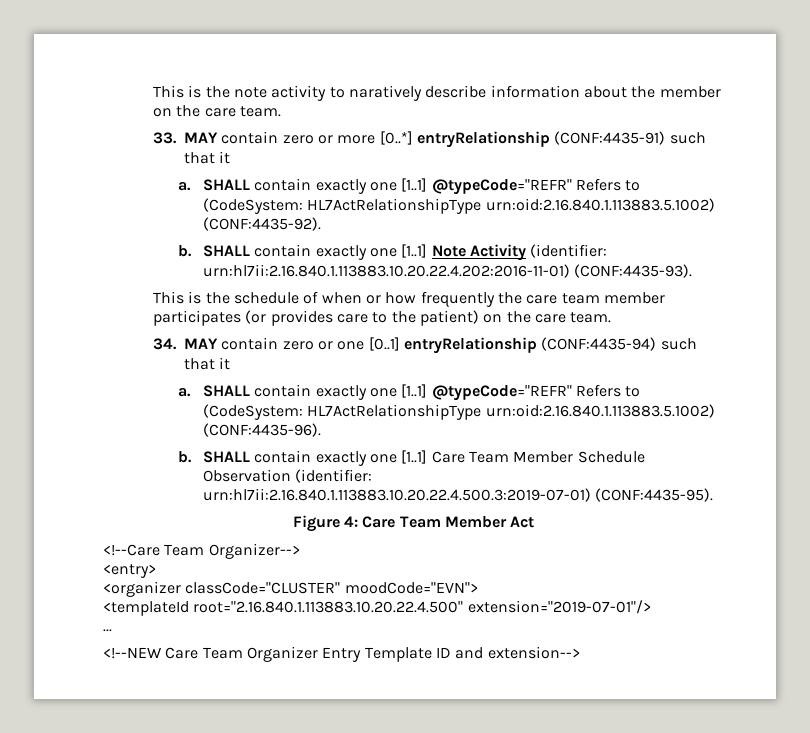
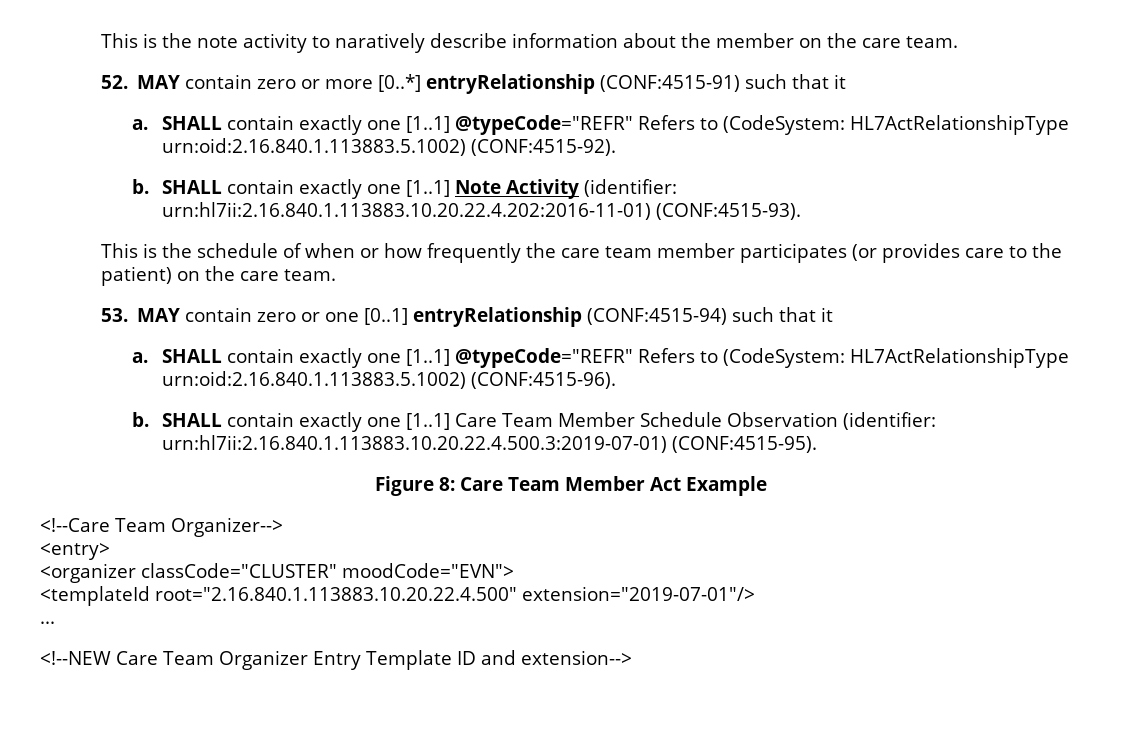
- 33. MAY contain zero or more [0..*] entryRelationship (CONF:4435-91) such that it
+ 52. MAY contain zero or more [0..*] entryRelationship (CONF:4515-91) such that it
- SHALL contain exactly one [1..1] @typeCode="REFR" Refers to (CodeSystem: HL7ActRelationshipType urn:oid:2.16.840.1.113883.5.1002) (CONF:4435-92).
+ SHALL contain exactly one [1..1] @typeCode="REFR" Refers to (CodeSystem: HL7ActRelationshipType urn:oid:2.16.840.1.113883.5.1002) (CONF:4515-92).
- SHALL contain exactly one [1..1] Note Activity (identifier: urn:hl7ii:2.16.840.1.113883.10.20.22.4.202:2016-11-01) (CONF:4435-93).
+ SHALL contain exactly one [1..1] Note Activity (identifier: urn:hl7ii:2.16.840.1.113883.10.20.22.4.202:2016-11-01) (CONF:4515-93).
- 34. MAY contain zero or one [0..1] entryRelationship (CONF:4435-94) such that it
+ 53. MAY contain zero or one [0..1] entryRelationship (CONF:4515-94) such that it
- SHALL contain exactly one [1..1] @typeCode="REFR" Refers to (CodeSystem: HL7ActRelationshipType urn:oid:2.16.840.1.113883.5.1002) (CONF:4435-96).
+ SHALL contain exactly one [1..1] @typeCode="REFR" Refers to (CodeSystem: HL7ActRelationshipType urn:oid:2.16.840.1.113883.5.1002) (CONF:4515-96).
- SHALL contain exactly one [1..1] Care Team Member Schedule Observation (identifier: urn:hl7ii:2.16.840.1.113883.10.20.22.4.500.3:2019-07-01) (CONF:4435-95).
+ SHALL contain exactly one [1..1] Care Team Member Schedule Observation (identifier: urn:hl7ii:2.16.840.1.113883.10.20.22.4.500.3:2019-07-01) (CONF:4515-95).
- Figure 4: Care Team Member Act
+ Figure 8: Care Team Member Act Example

